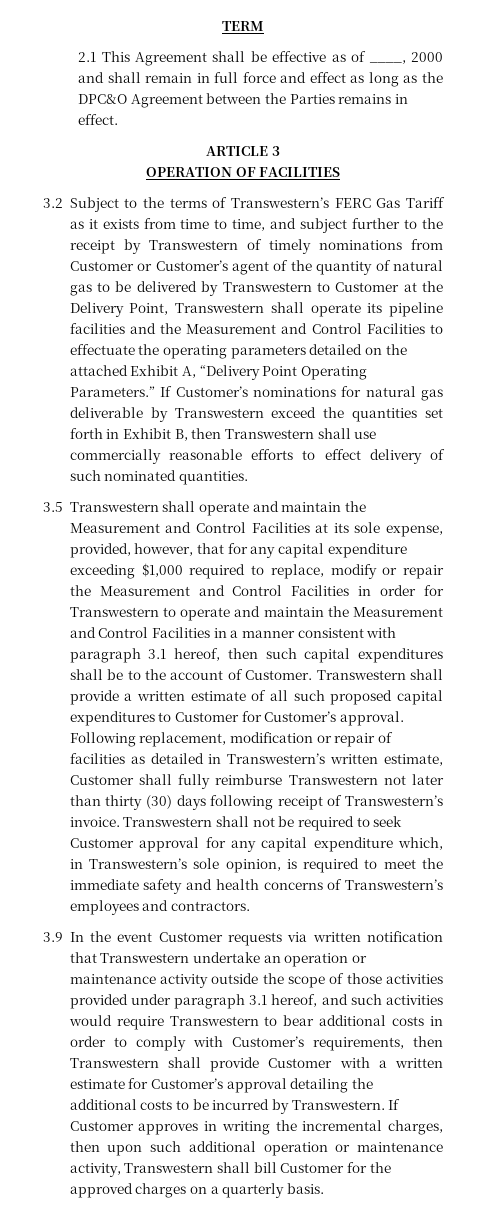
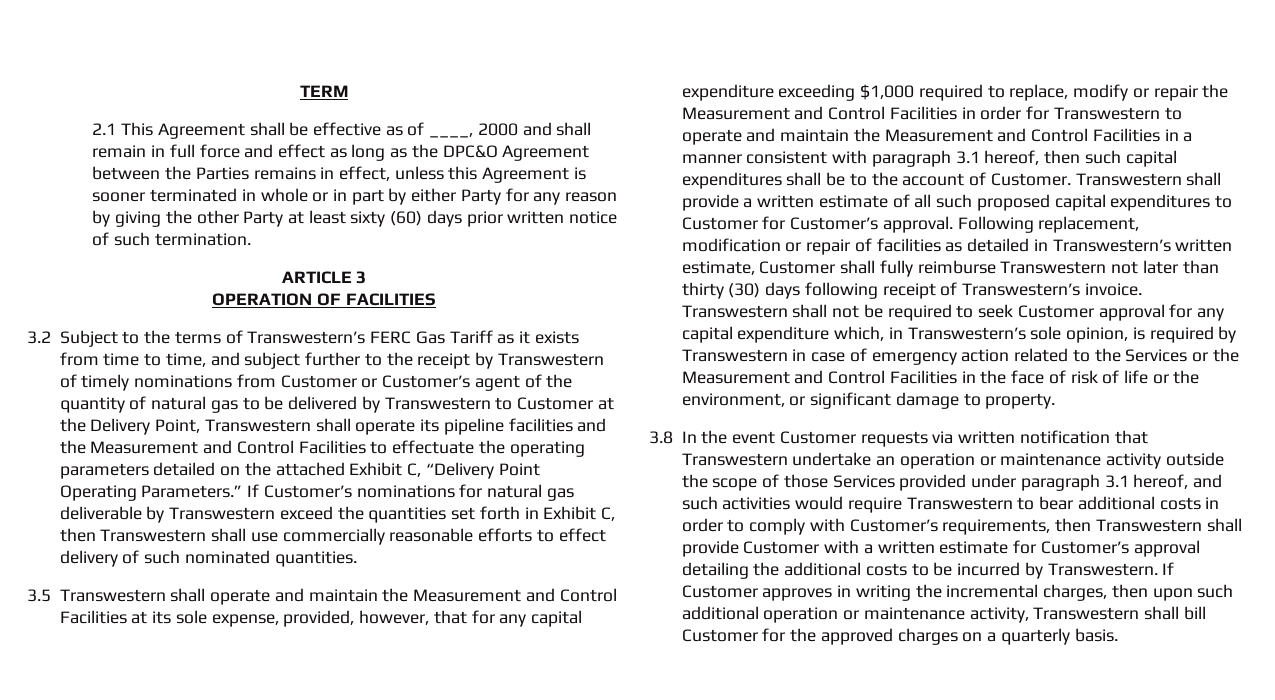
- 2.1 This Agreement shall be effective as of ____, 2000 and shall remain in full force and effect as long as the DPC&O Agreement between the Parties remains in effect.
+ 2.1 This Agreement shall be effective as of ____, 2000 and shall remain in full force and effect as long as the DPC&O Agreement between the Parties remains in effect, unless this Agreement is sooner terminated in whole or in part by either Party for any reason by giving the other Party at least sixty (60) days prior written notice of such termination.
- 3.2 Subject to the terms of Transwestern’s FERC Gas Tariff as it exists from time to time, and subject further to the receipt by Transwestern of timely nominations from Customer or Customer’s agent of the quantity of natural gas to be delivered by Transwestern to Customer at the Delivery Point, Transwestern shall operate its pipeline facilities and the Measurement and Control Facilities to effectuate the operating parameters detailed on the attached Exhibit A, “Delivery Point Operating Parameters.”
+ 3.2 Subject to the terms of Transwestern’s FERC Gas Tariff as it exists from time to time, and subject further to the receipt by Transwestern of timely nominations from Customer or Customer’s agent of the quantity of natural gas to be delivered by Transwestern to Customer at the Delivery Point, Transwestern shall operate its pipeline facilities and the Measurement and Control Facilities to effectuate the operating parameters detailed on the attached Exhibit C, “Delivery Point Operating Parameters.”
- If Customer’s nominations for natural gas deliverable by Transwestern exceed the quantities set forth in Exhibit B, then Transwestern shall use commercially reasonable efforts to effect delivery of such nominated quantities.
+ If Customer’s nominations for natural gas deliverable by Transwestern exceed the quantities set forth in Exhibit C, then Transwestern shall use commercially reasonable efforts to effect delivery of such nominated quantities.
- Transwestern shall not be required to seek Customer approval for any capital expenditure which, in Transwestern’s sole opinion, is required to meet the immediate safety and health concerns of Transwestern’s employees and contractors.
- 3.9 In the event Customer requests via written notification that Transwestern undertake an operation or maintenance activity outside the scope of those activities provided under paragraph 3.1 hereof, and such activities would require Transwestern to bear additional costs in order to comply with Customer’s requirements, then Transwestern shall provide Customer with a written estimate for Customer’s approval detailing the additional costs to be incurred by Transwestern.
+ Transwestern shall not be required to seek Customer approval for any capital expenditure which, in Transwestern’s sole opinion, is required by Transwestern in case of emergency action related to the Services or the Measurement and Control Facilities in the face of risk of life or the environment, or significant damage to property.
+ 3.8 In the event Customer requests via written notification that Transwestern undertake an operation or maintenance activity outside the scope of those Services provided under paragraph 3.1 hereof, and such activities would require Transwestern to bear additional costs in order to comply with Customer’s requirements, then Transwestern shall provide Customer with a written estimate for Customer’s approval detailing the additional costs to be incurred by Transwestern.

